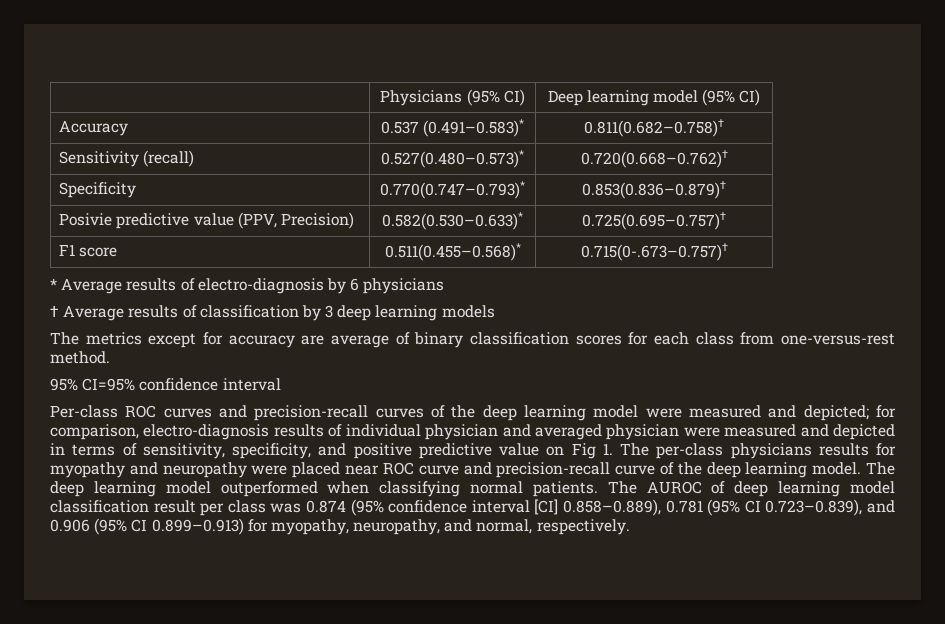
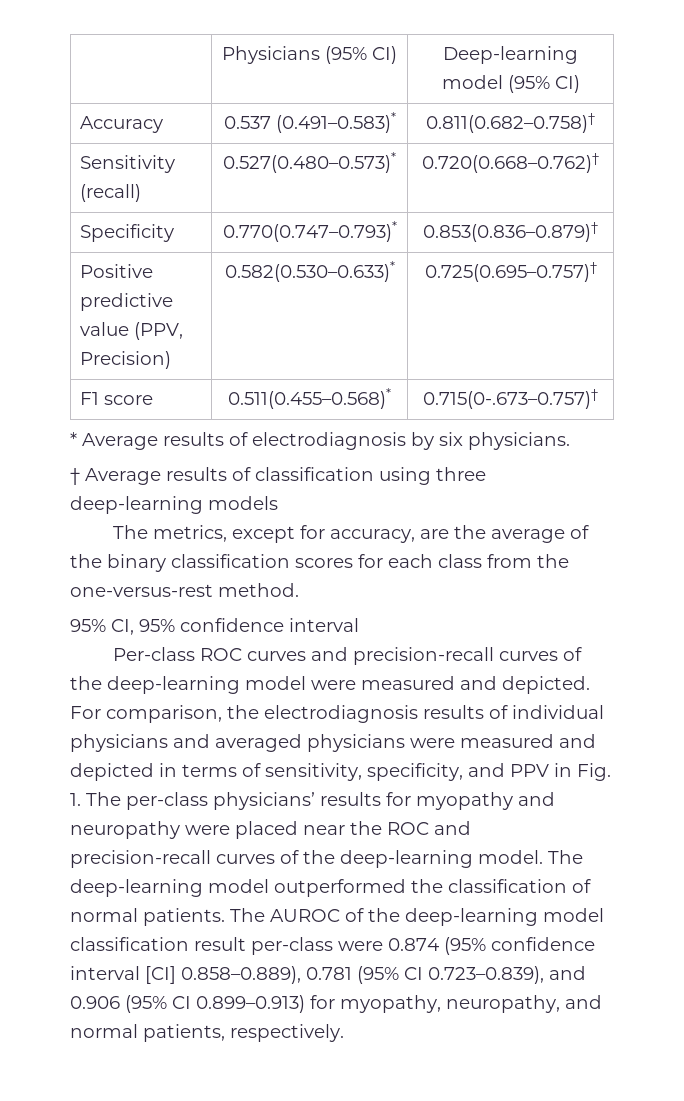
- | Physicians (95% CI) | Deep learning model (95% CI)
+ | Physicians (95% CI) | Deep-learning model (95% CI)
- Posivie predictive value (PPV, Precision) | 0.582(0.530–0.633)* | 0.725(0.695–0.757)†
+ Positive predictive value (PPV, Precision) | 0.582(0.530–0.633)* | 0.725(0.695–0.757)†
- * Average results of electro-diagnosis by 6 physicians
+ * Average results of electrodiagnosis by six physicians.
- † Average results of classification by 3 deep learning models
+ † Average results of classification using three deep-learning models
- The metrics except for accuracy are average of binary classification scores for each class from one-versus-rest method.
+ The metrics, except for accuracy, are the average of the binary classification scores for each class from the one-versus-rest method.
- 95% CI=95% confidence interval
+ 95% CI, 95% confidence interval
- Per-class ROC curves and precision-recall curves of the deep learning model were measured and depicted; for comparison, electro-diagnosis results of individual physician and averaged physician were measured and depicted in terms of sensitivity, specificity, and positive predictive value on Fig 1. The per-class physicians results for myopathy and neuropathy were placed near ROC curve and precision-recall curve of the deep learning model. The deep learning model outperformed when classifying normal patients.
+ Per-class ROC curves and precision-recall curves of the deep-learning model were measured and depicted. For comparison, the electrodiagnosis results of individual physicians and averaged physicians were measured and depicted in terms of sensitivity, specificity, and PPV in Fig. 1. The per-class physicians’ results for myopathy and neuropathy were placed near the ROC and precision-recall curves of the deep-learning model. The deep-learning model outperformed the classification of normal patients.
- The AUROC of deep learning model classification result per class was 0.874 (95% confidence interval [CI] 0.858–0.889), 0.781 (95% CI 0.723–0.839), and 0.906 (95% CI 0.899–0.913) for myopathy, neuropathy, and normal, respectively.
+ The AUROC of the deep-learning model classification result per-class were 0.874 (95% confidence interval [CI] 0.858–0.889), 0.781 (95% CI 0.723–0.839), and 0.906 (95% CI 0.899–0.913) for myopathy, neuropathy, and normal patients, respectively.

